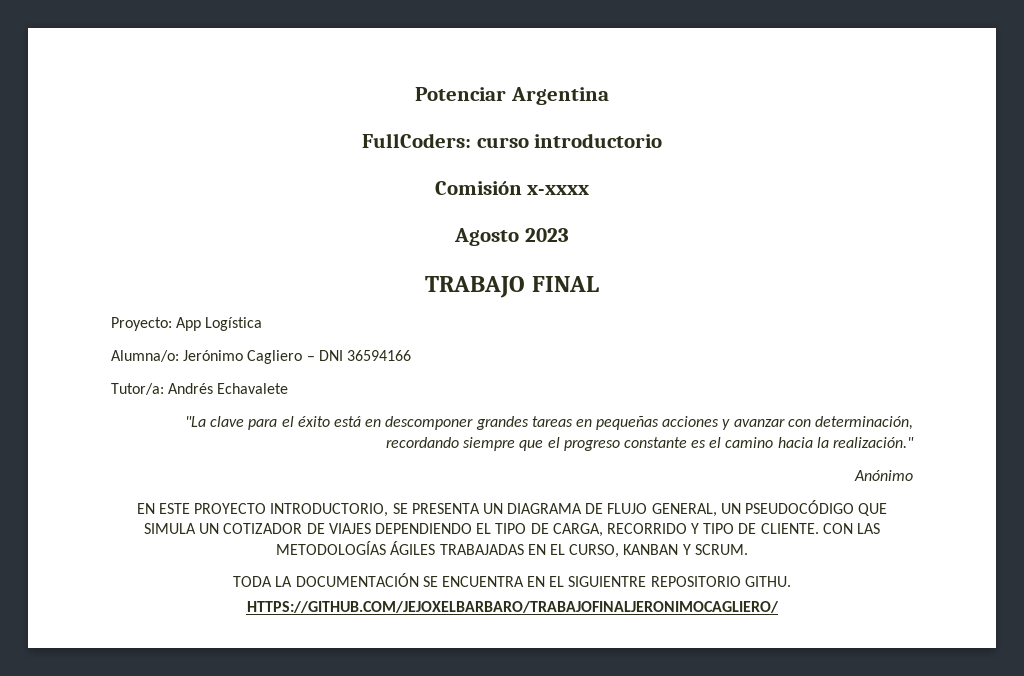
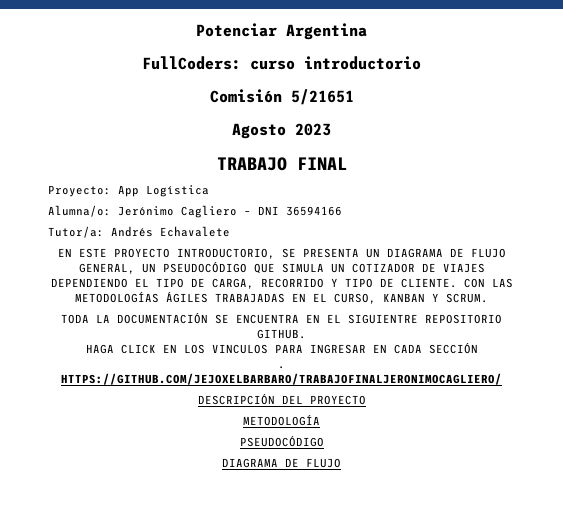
- Comisión x-xxxx
+ Comisión 5/21651
- "La clave para el éxito está en descomponer grandes tareas en pequeñas acciones y avanzar con determinación, recordando siempre que el progreso constante es el camino hacia la realización."
- Anónimo
- TODA LA DOCUMENTACIÓN SE ENCUENTRA EN EL SIGUIENTRE REPOSITORIO GITHU.
+ TODA LA DOCUMENTACIÓN SE ENCUENTRA EN EL SIGUIENTRE REPOSITORIO GITHUB.
+ HAGA CLICK EN LOS VINCULOS PARA INGRESAR EN CADA SECCIÓN
+ .
  HTTPS://GITHUB.COM/JEJOXELBARBARO/TRABAJOFINALJERONIMOCAGLIERO/
+ DESCRIPCIÓN DEL PROYECTO
+ METODOLOGÍA
+ PSEUDOCÓDIGO
+ DIAGRAMA DE FLUJO

